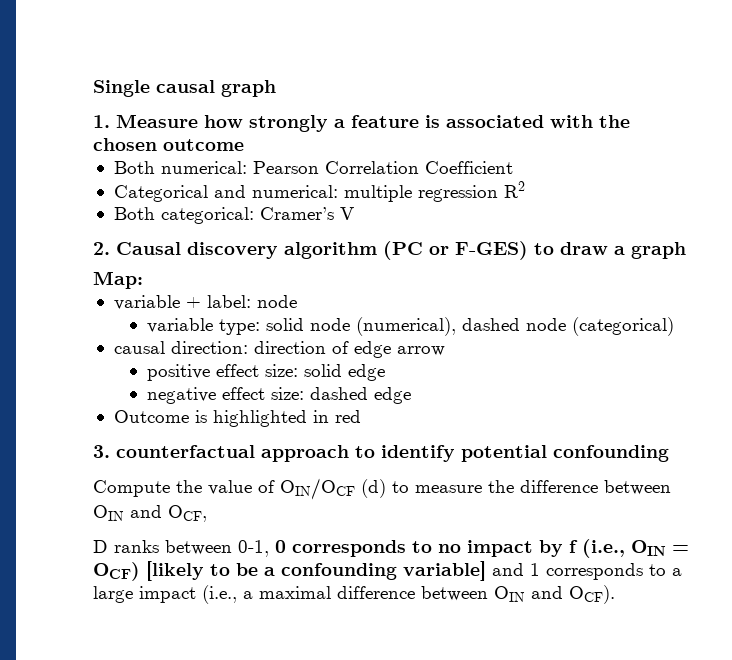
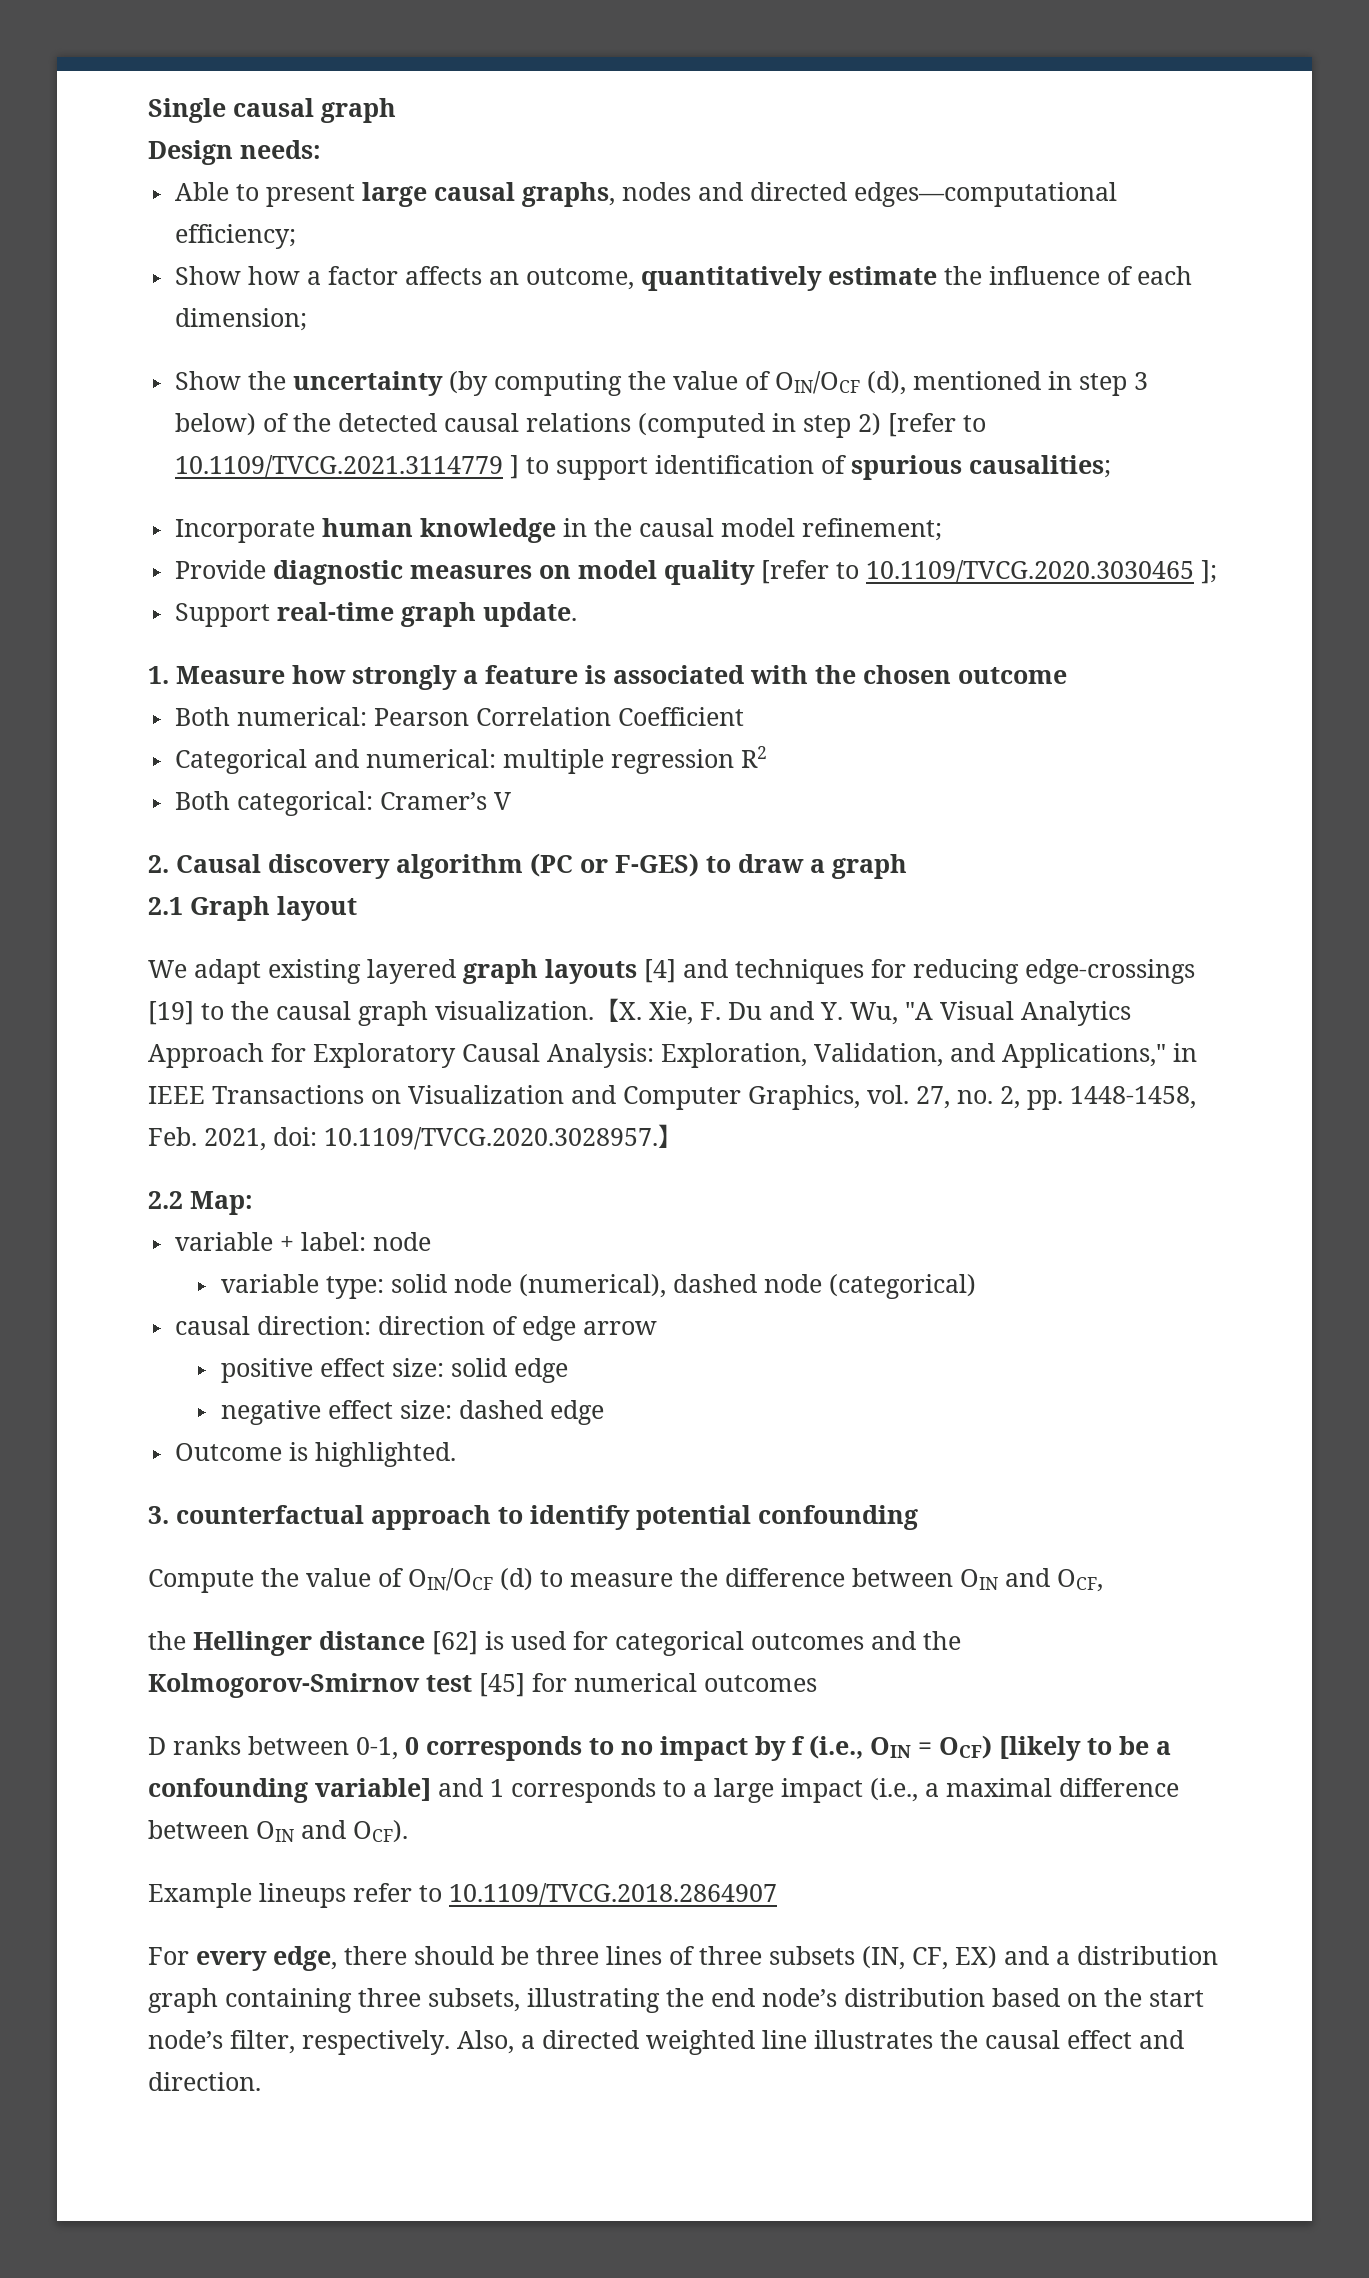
+ Design needs:
+ Able to present large causal graphs, nodes and directed edges—computational efficiency;
+ Show how a factor affects an outcome, quantitatively estimate the influence of each dimension;
+ Show the uncertainty (by computing the value of OIN/OCF (d), mentioned in step 3 below) of the detected causal relations (computed in step 2) [refer to 10.1109/TVCG.2021.3114779 ] to support identification of spurious causalities;
+ Incorporate human knowledge in the causal model refinement;
+ Provide diagnostic measures on model quality [refer to 10.1109/TVCG.2020.3030465 ];
+ Support real-time graph update.
- Map:
+ 2.1 Graph layout
+ We adapt existing layered graph layouts [4] and techniques for reducing edge-crossings [19] to the causal graph visualization.【X. Xie, F. Du and Y. Wu, "A Visual Analytics Approach for Exploratory Causal Analysis: Exploration, Validation, and Applications," in IEEE Transactions on Visualization and Computer Graphics, vol. 27, no. 2, pp. 1448-1458, Feb. 2021, doi: 10.1109/TVCG.2020.3028957.】
+ 2.2 Map:
- Outcome is highlighted in red
+ Outcome is highlighted.
+ the Hellinger distance [62] is used for categorical outcomes and the Kolmogorov-Smirnov test [45] for numerical outcomes
+ Example lineups refer to 10.1109/TVCG.2018.2864907
+ For every edge, there should be three lines of three subsets (IN, CF, EX) and a distribution graph containing three subsets, illustrating the end node’s distribution based on the start node’s filter, respectively. Also, a directed weighted line illustrates the causal effect and direction.

